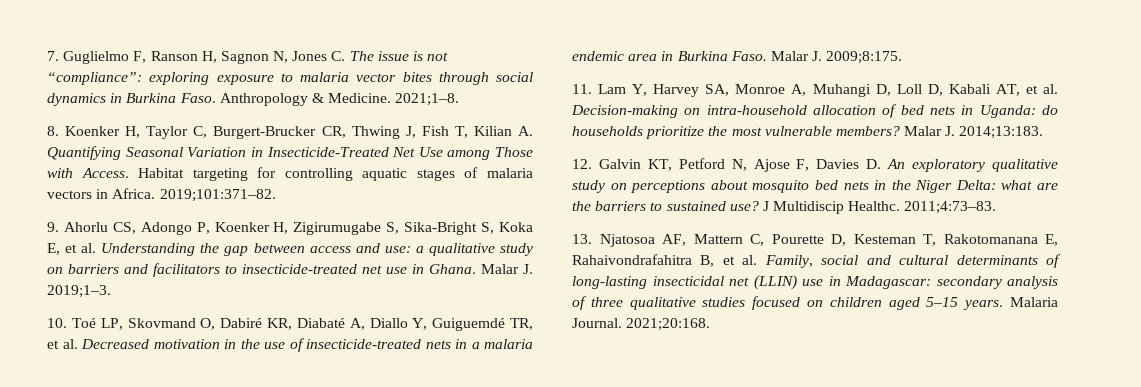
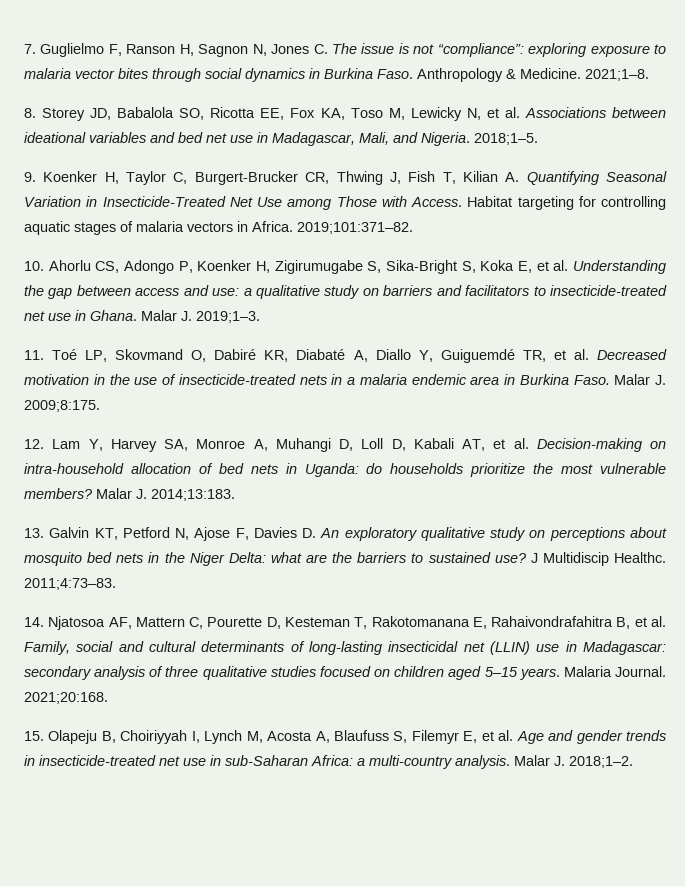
- 8. Koenker H, Taylor C, Burgert-Brucker CR, Thwing J, Fish T, Kilian A. Quantifying Seasonal Variation in Insecticide-Treated Net Use among Those with Access.
+ 8. Storey JD, Babalola SO, Ricotta EE, Fox KA, Toso M, Lewicky N, et al. Associations between ideational variables and bed net use in Madagascar, Mali, and Nigeria. 2018;1–5.
+ 9. Koenker H, Taylor C, Burgert-Brucker CR, Thwing J, Fish T, Kilian A. Quantifying Seasonal Variation in Insecticide-Treated Net Use among Those with Access.
- 9. Ahorlu CS, Adongo P, Koenker H, Zigirumugabe S, Sika-Bright S, Koka E, et al. Understanding the gap between access and use: a qualitative study on barriers and facilitators to insecticide-treated net use in Ghana.
+ 10. Ahorlu CS, Adongo P, Koenker H, Zigirumugabe S, Sika-Bright S, Koka E, et al. Understanding the gap between access and use: a qualitative study on barriers and facilitators to insecticide-treated net use in Ghana.
- 10. Toé LP, Skovmand O, Dabiré KR, Diabaté A, Diallo Y, Guiguemdé TR, et al. Decreased motivation in the use of insecticide-treated nets in a malaria endemic area in Burkina Faso.
+ 11. Toé LP, Skovmand O, Dabiré KR, Diabaté A, Diallo Y, Guiguemdé TR, et al. Decreased motivation in the use of insecticide-treated nets in a malaria endemic area in Burkina Faso.
- 11. Lam Y, Harvey SA, Monroe A, Muhangi D, Loll D, Kabali AT, et al. Decision-making on intra-household allocation of bed nets in Uganda: do households prioritize the most vulnerable members?
+ 12. Lam Y, Harvey SA, Monroe A, Muhangi D, Loll D, Kabali AT, et al. Decision-making on intra-household allocation of bed nets in Uganda: do households prioritize the most vulnerable members?
- 12. Galvin KT, Petford N, Ajose F, Davies D. An exploratory qualitative study on perceptions about mosquito bed nets in the Niger Delta: what are the barriers to sustained use?
+ 13. Galvin KT, Petford N, Ajose F, Davies D. An exploratory qualitative study on perceptions about mosquito bed nets in the Niger Delta: what are the barriers to sustained use?
- 13. Njatosoa AF, Mattern C, Pourette D, Kesteman T, Rakotomanana E, Rahaivondrafahitra B, et al. Family, social and cultural determinants of long-lasting insecticidal net (LLIN) use in Madagascar: secondary analysis of three qualitative studies focused on children aged 5–15 years.
+ 14. Njatosoa AF, Mattern C, Pourette D, Kesteman T, Rakotomanana E, Rahaivondrafahitra B, et al. Family, social and cultural determinants of long-lasting insecticidal net (LLIN) use in Madagascar: secondary analysis of three qualitative studies focused on children aged 5–15 years.
+ 15. Olapeju B, Choiriyyah I, Lynch M, Acosta A, Blaufuss S, Filemyr E, et al. Age and gender trends in insecticide-treated net use in sub-Saharan Africa: a multi-country analysis. Malar J. 2018;1–2.

